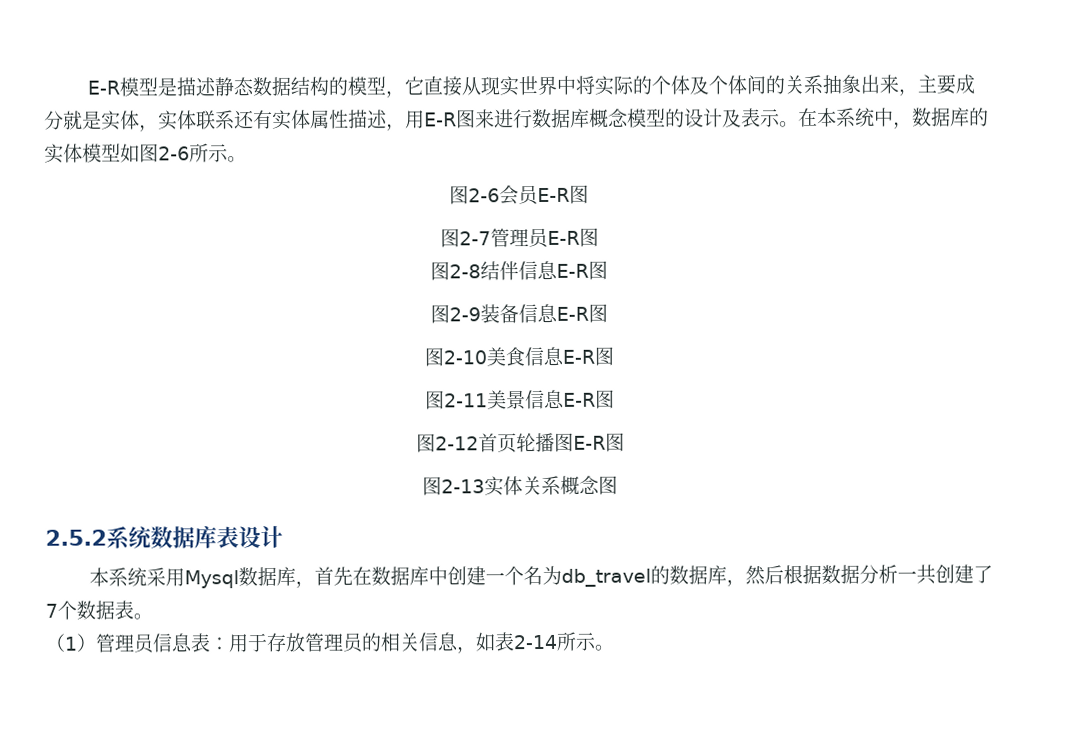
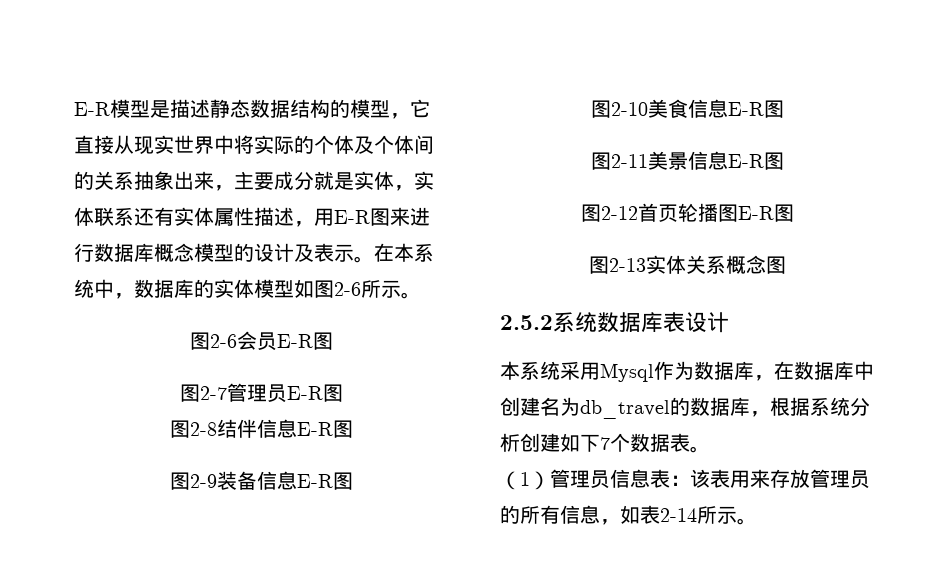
- 本系统采用Mysql数据库，首先在数据库中创建一个名为db_travel的数据库，然后根据数据分析一共创建了7个数据表。
+ 本系统采用Mysql作为数据库，在数据库中创建名为db_travel的数据库，根据系统分析创建如下7个数据表。
- （1）管理员信息表：用于存放管理员的相关信息，如表2-14所示。
+ （1）管理员信息表：该表用来存放管理员的所有信息，如表2-14所示。

